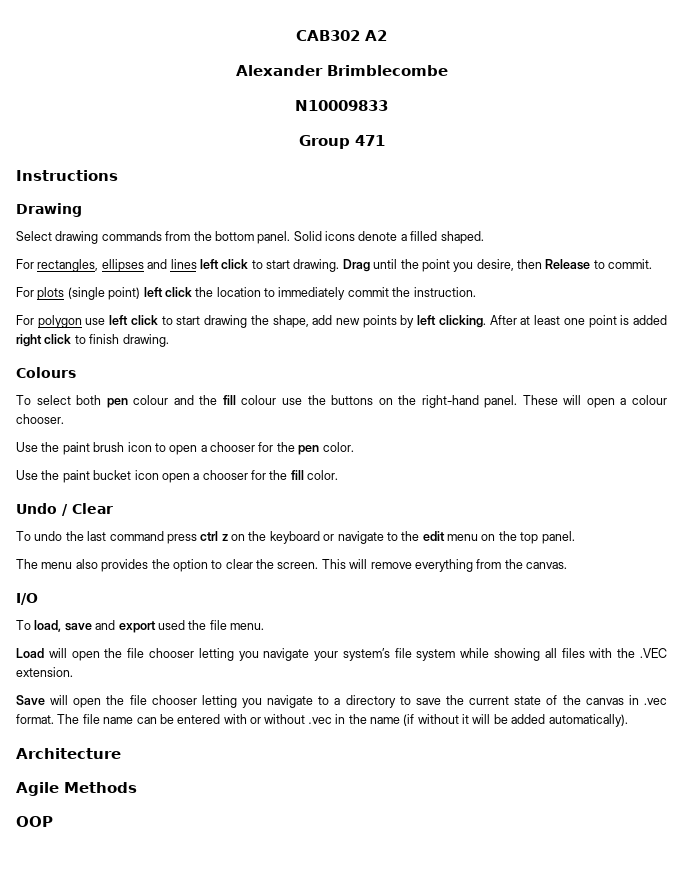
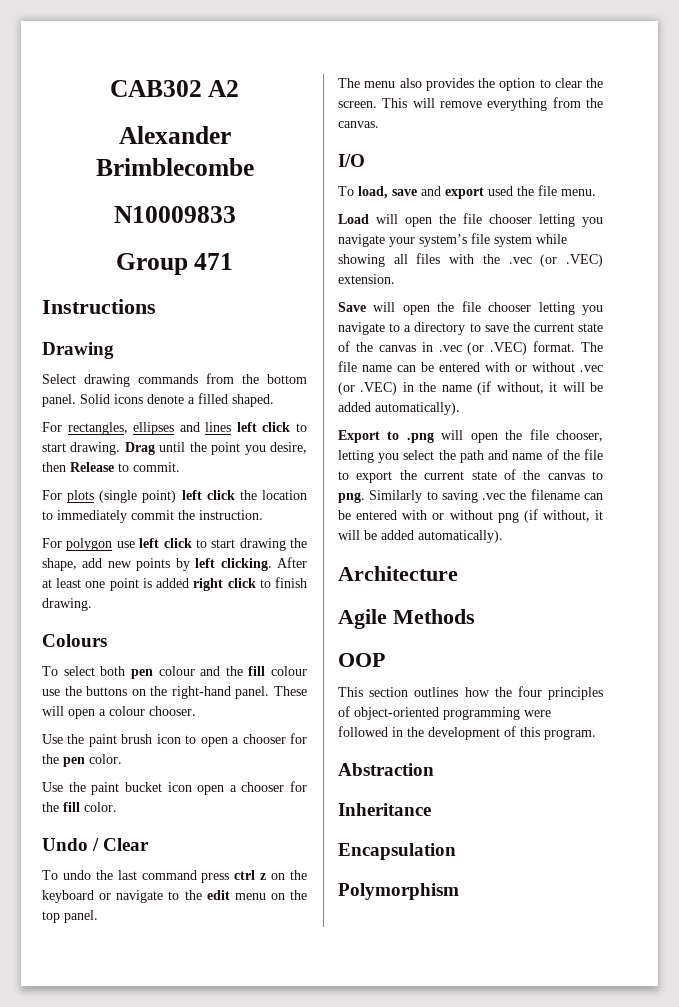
- Load will open the file chooser letting you navigate your system’s file system while showing all files with the .VEC extension.
+ Load will open the file chooser letting you navigate your system’s file system while showing all files with the .vec (or .VEC) extension.
- Save will open the file chooser letting you navigate to a directory to save the current state of the canvas in .vec format.
+ Save will open the file chooser letting you navigate to a directory to save the current state of the canvas in .vec (or .VEC) format.
- The file name can be entered with or without .vec in the name (if without it will be added automatically).
+ The file name can be entered with or without .vec (or .VEC) in the name (if without, it will be added automatically).
+ Export to .png will open the file chooser, letting you select the path and name of the file to export the current state of the canvas to png. Similarly to saving .vec the filename can be entered with or without png (if without, it will be added automatically).
+ This section outlines how the four principles of object-oriented programming were followed in the development of this program.
+ Abstraction
+ Inheritance
+ Encapsulation
+ Polymorphism

